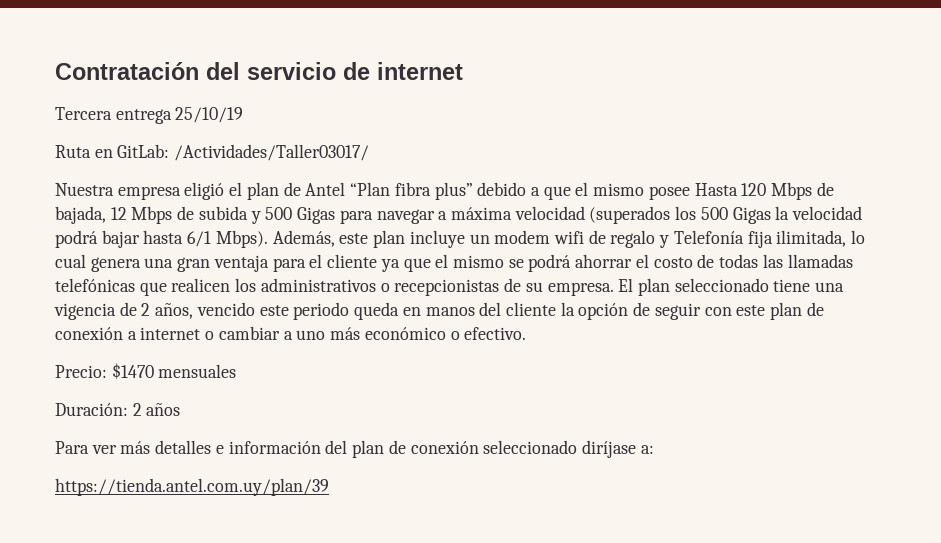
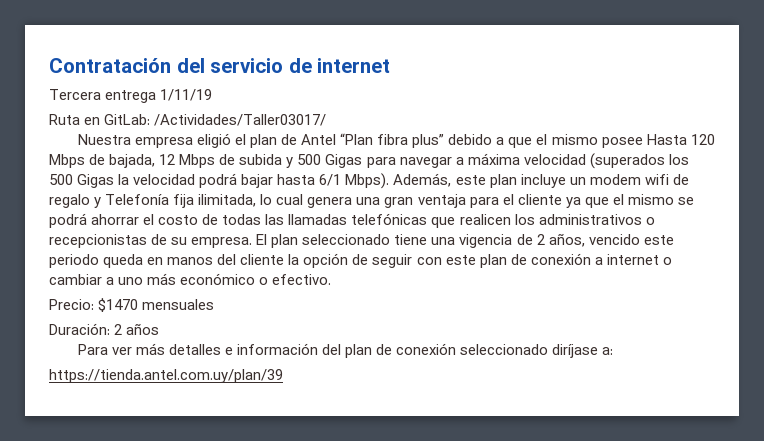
- Tercera entrega 25/10/19
+ Tercera entrega 1/11/19

